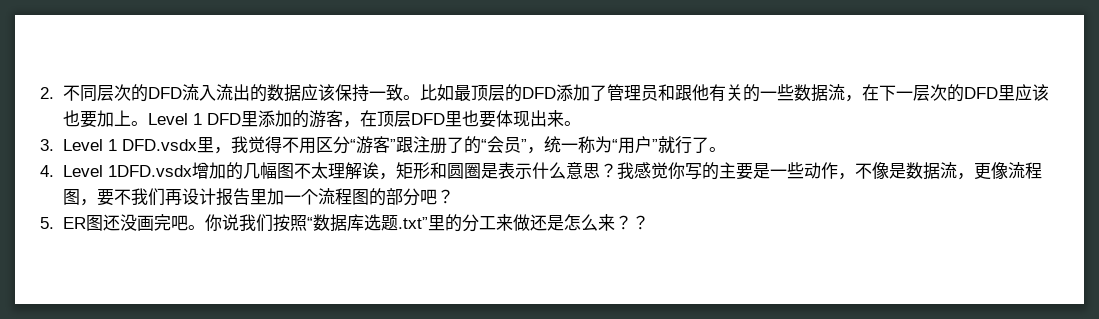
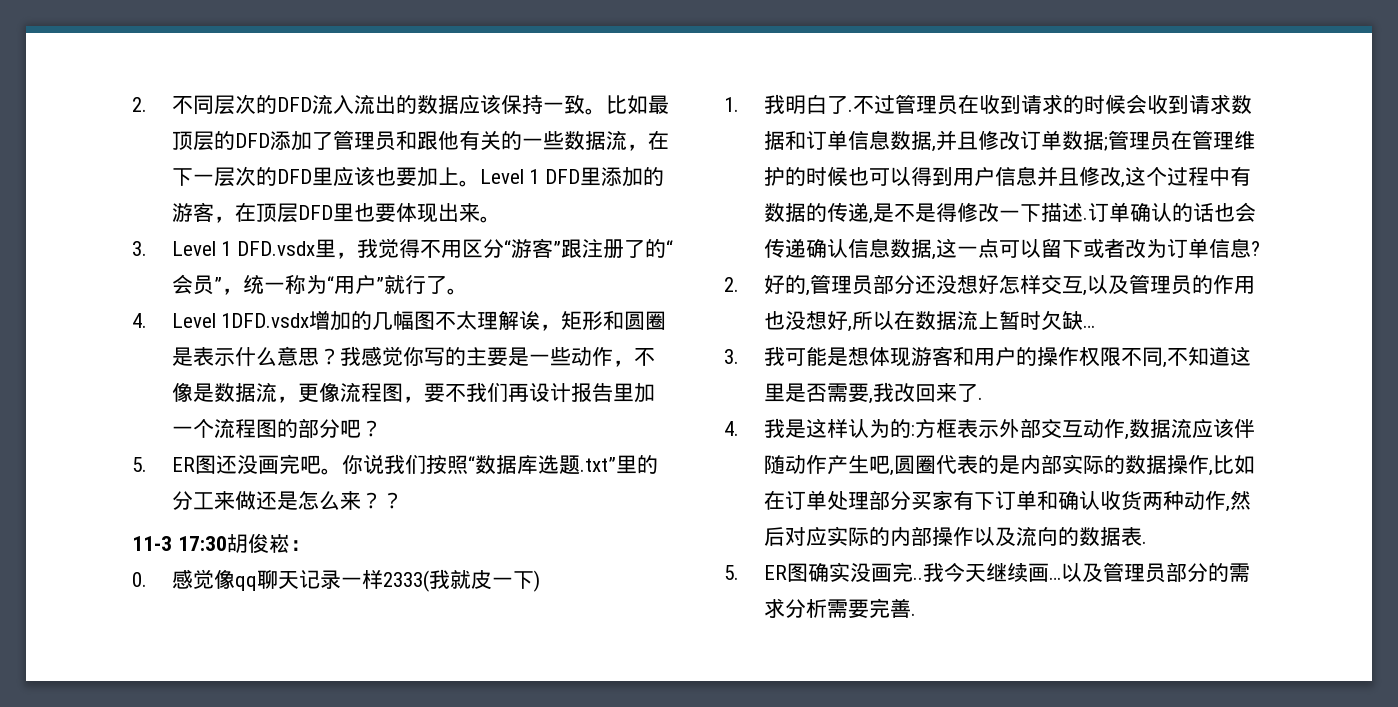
+ 11-3 17:30胡俊崧：
+ 0.感觉像qq聊天记录一样2333(我就皮一下)
+ 1.我明白了.不过管理员在收到请求的时候会收到请求数据和订单信息数据,并且修改订单数据;管理员在管理维护的时候也可以得到用户信息并且修改,这个过程中有数据的传递,是不是得修改一下描述.订单确认的话也会传递确认信息数据,这一点可以留下或者改为订单信息?
+ 2.好的,管理员部分还没想好怎样交互,以及管理员的作用也没想好,所以在数据流上暂时欠缺…
+ 3.我可能是想体现游客和用户的操作权限不同,不知道这里是否需要,我改回来了.
+ 4.我是这样认为的:方框表示外部交互动作,数据流应该伴随动作产生吧,圆圈代表的是内部实际的数据操作,比如在订单处理部分买家有下订单和确认收货两种动作,然后对应实际的内部操作以及流向的数据表.
+ 5. ER图确实没画完..我今天继续画…以及管理员部分的需求分析需要完善.

